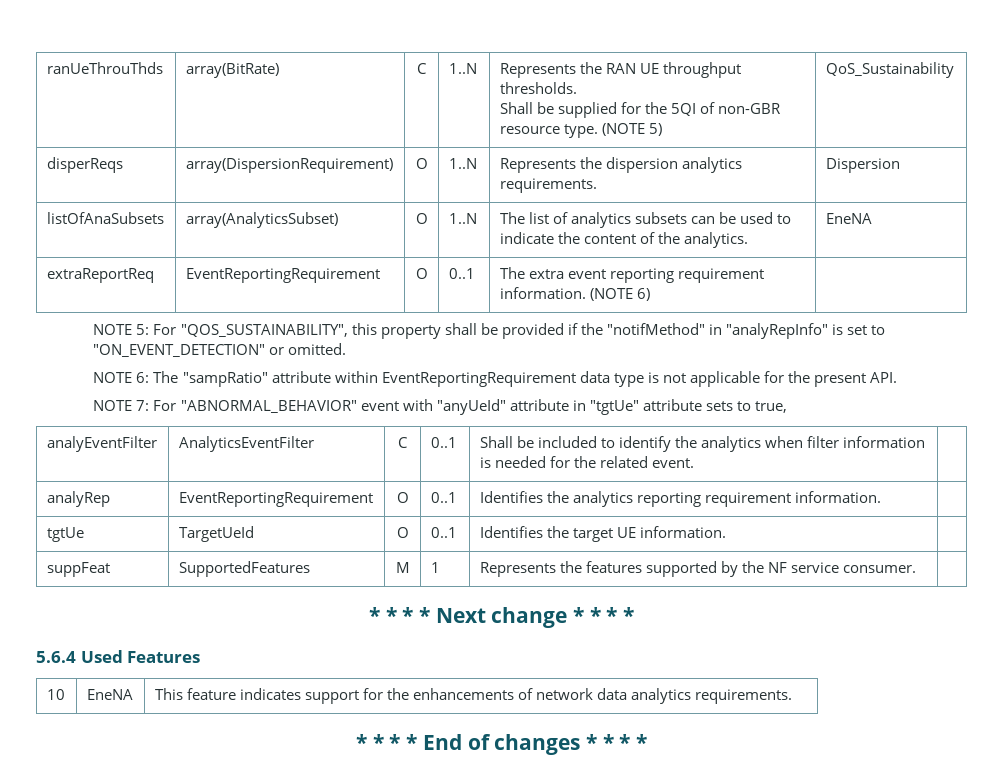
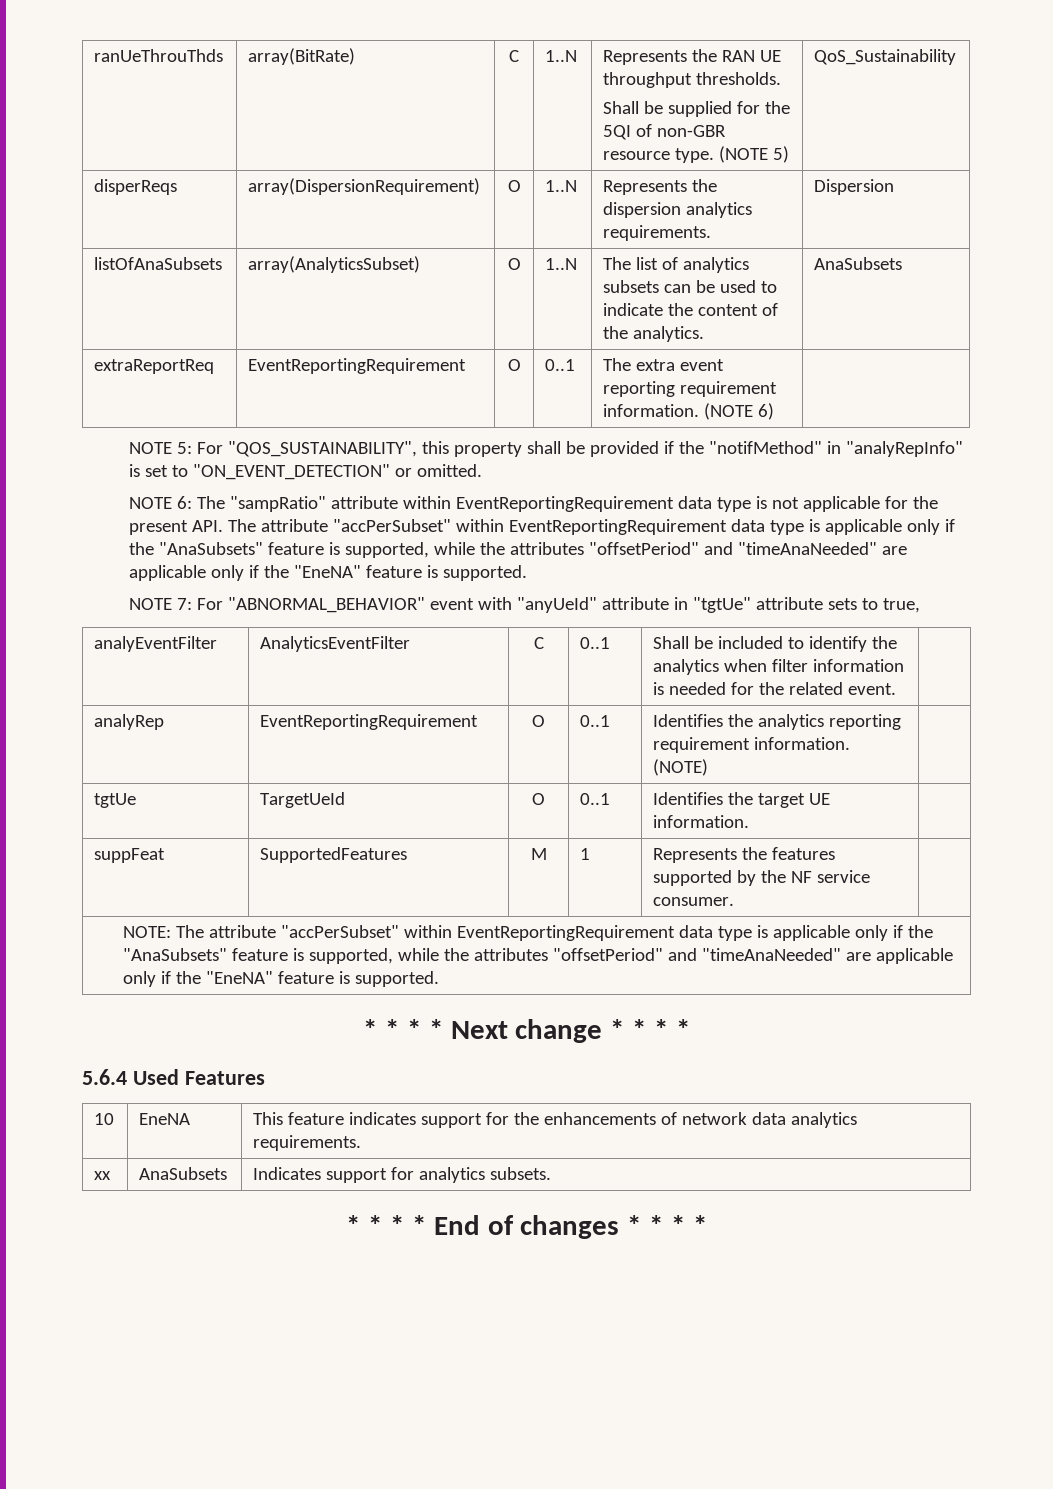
- listOfAnaSubsets | array(AnalyticsSubset) | O | 1..N | The list of analytics subsets can be used to indicate the content of the analytics. | EneNA
+ listOfAnaSubsets | array(AnalyticsSubset) | O | 1..N | The list of analytics subsets can be used to indicate the content of the analytics. | AnaSubsets
- NOTE 6: The "sampRatio" attribute within EventReportingRequirement data type is not applicable for the present API.
+ NOTE 6: The "sampRatio" attribute within EventReportingRequirement data type is not applicable for the present API. The attribute "accPerSubset" within EventReportingRequirement data type is applicable only if the "AnaSubsets" feature is supported, while the attributes "offsetPeriod" and "timeAnaNeeded" are applicable only if the "EneNA" feature is supported.
- analyRep | EventReportingRequirement | O | 0..1 | Identifies the analytics reporting requirement information. |
+ analyRep | EventReportingRequirement | O | 0..1 | Identifies the analytics reporting requirement information. (NOTE) |
+ NOTE: The attribute "accPerSubset" within EventReportingRequirement data type is applicable only if the "AnaSubsets" feature is supported, while the attributes "offsetPeriod" and "timeAnaNeeded" are applicable only if the "EneNA" feature is supported.
+ xx | AnaSubsets | Indicates support for analytics subsets.

